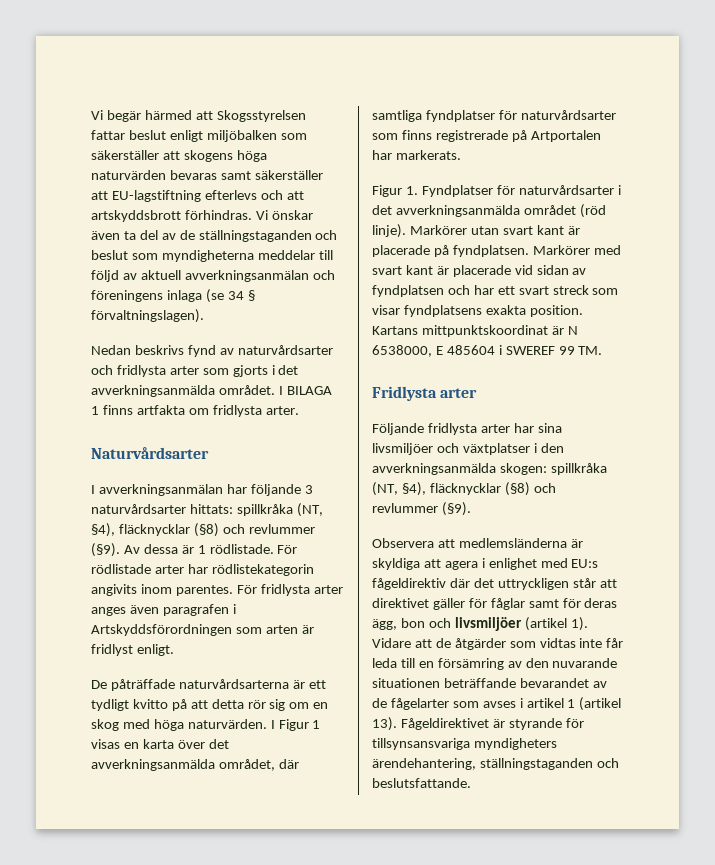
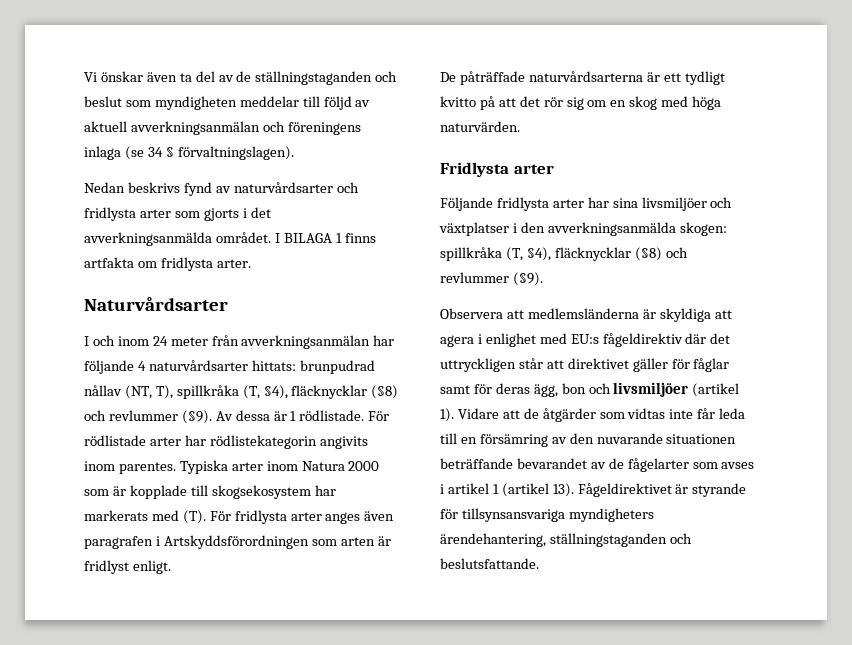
- Vi begär härmed att Skogsstyrelsen fattar beslut enligt miljöbalken som säkerställer att skogens höga naturvärden bevaras samt säkerställer att EU-lagstiftning efterlevs och att artskyddsbrott förhindras. Vi önskar även ta del av de ställningstaganden och beslut som myndigheterna meddelar till följd av aktuell avverkningsanmälan och föreningens inlaga (se 34 § förvaltningslagen).
+ Vi önskar även ta del av de ställningstaganden och beslut som myndigheten meddelar till följd av aktuell avverkningsanmälan och föreningens inlaga (se 34 § förvaltningslagen).
- I avverkningsanmälan har följande 3 naturvårdsarter hittats: spillkråka (NT, §4), fläcknycklar (§8) och revlummer (§9).
+ I och inom 24 meter från avverkningsanmälan har följande 4 naturvårdsarter hittats: brunpudrad nållav (NT, T), spillkråka (T, §4), fläcknycklar (§8) och revlummer (§9).
- För fridlysta arter anges även paragrafen i Artskyddsförordningen som arten är fridlyst enligt.
+ Typiska arter inom Natura 2000 som är kopplade till skogsekosystem har markerats med (T). För fridlysta arter anges även paragrafen i Artskyddsförordningen som arten är fridlyst enligt.
- De påträffade naturvårdsarterna är ett tydligt kvitto på att detta rör sig om en skog med höga naturvärden. I Figur 1 visas en karta över det avverkningsanmälda området, där samtliga fyndplatser för naturvårdsarter som finns registrerade på Artportalen har markerats.
- Figur 1. Fyndplatser för naturvårdsarter i det avverkningsanmälda området (röd linje). Markörer utan svart kant är placerade på fyndplatsen. Markörer med svart kant är placerade vid sidan av fyndplatsen och har ett svart streck som visar fyndplatsens exakta position. Kartans mittpunktskoordinat är N 6538000, E 485604 i SWEREF 99 TM.
+ De påträffade naturvårdsarterna är ett tydligt kvitto på att det rör sig om en skog med höga naturvärden.
- Följande fridlysta arter har sina livsmiljöer och växtplatser i den avverkningsanmälda skogen: spillkråka (NT, §4), fläcknycklar (§8) och revlummer (§9).
+ Följande fridlysta arter har sina livsmiljöer och växtplatser i den avverkningsanmälda skogen: spillkråka (T, §4), fläcknycklar (§8) och revlummer (§9).

